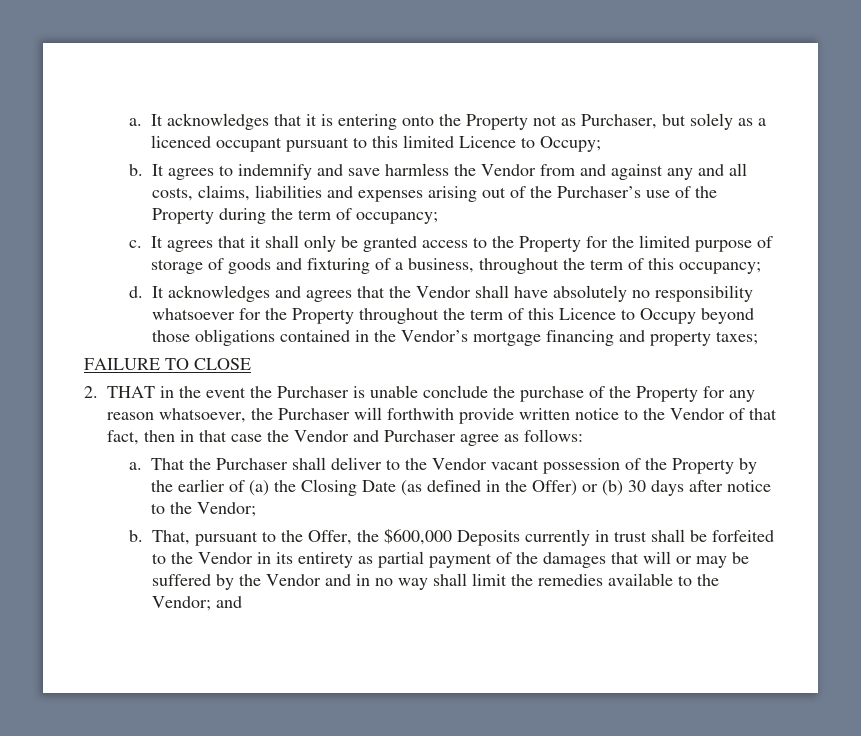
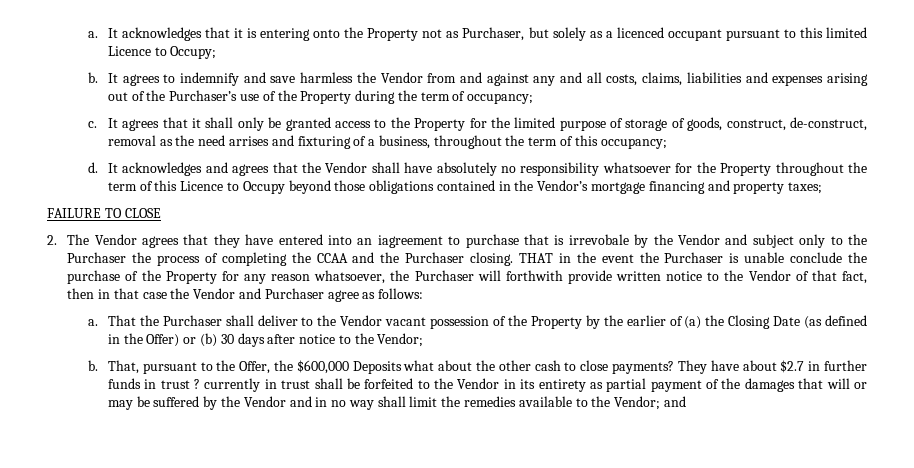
- It agrees that it shall only be granted access to the Property for the limited purpose of storage of goods and fixturing of a business, throughout the term of this occupancy;
+ It agrees that it shall only be granted access to the Property for the limited purpose of storage of goods, construct, de-construct, removal as the need arrises and fixturing of a business, throughout the term of this occupancy;
- 2. THAT in the event the Purchaser is unable conclude the purchase of the Property for any reason whatsoever, the Purchaser will forthwith provide written notice to the Vendor of that fact, then in that case the Vendor and Purchaser agree as follows:
+ 2. The Vendor agrees that they have entered into an iagreement to purchase that is irrevobale by the Vendor and subject only to the Purchaser the process of completing the CCAA and the Purchaser closing. THAT in the event the Purchaser is unable conclude the purchase of the Property for any reason whatsoever, the Purchaser will forthwith provide written notice to the Vendor of that fact, then in that case the Vendor and Purchaser agree as follows:
- That, pursuant to the Offer, the $600,000 Deposits currently in trust shall be forfeited to the Vendor in its entirety as partial payment of the damages that will or may be suffered by the Vendor and in no way shall limit the remedies available to the Vendor; and
+ That, pursuant to the Offer, the $600,000 Deposits what about the other cash to close payments? They have about $2.7 in further funds in trust ? currently in trust shall be forfeited to the Vendor in its entirety as partial payment of the damages that will or may be suffered by the Vendor and in no way shall limit the remedies available to the Vendor; and

